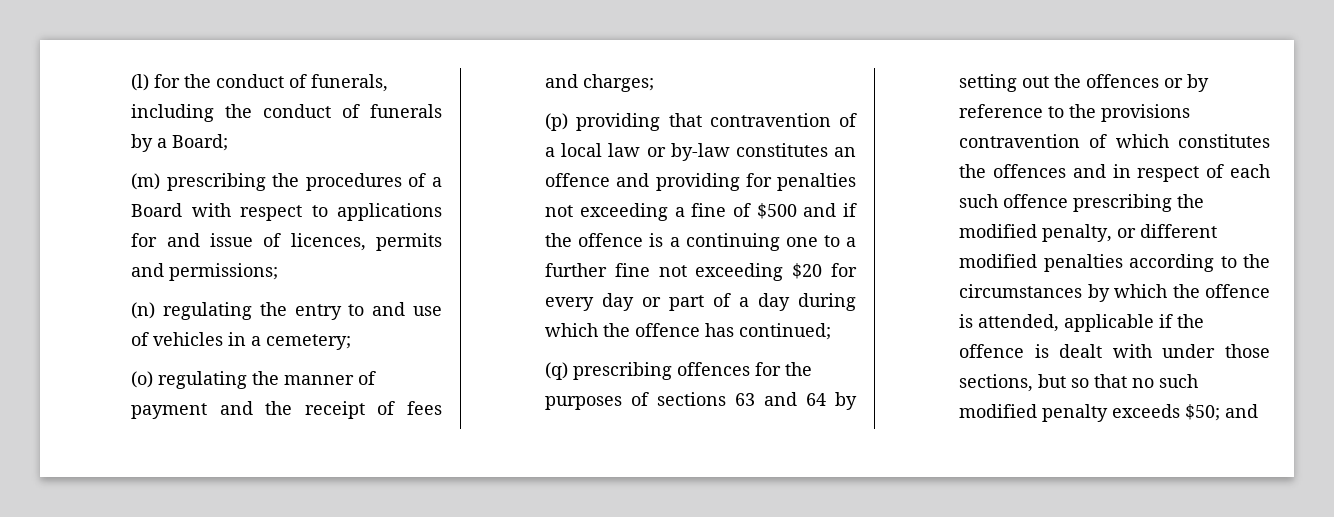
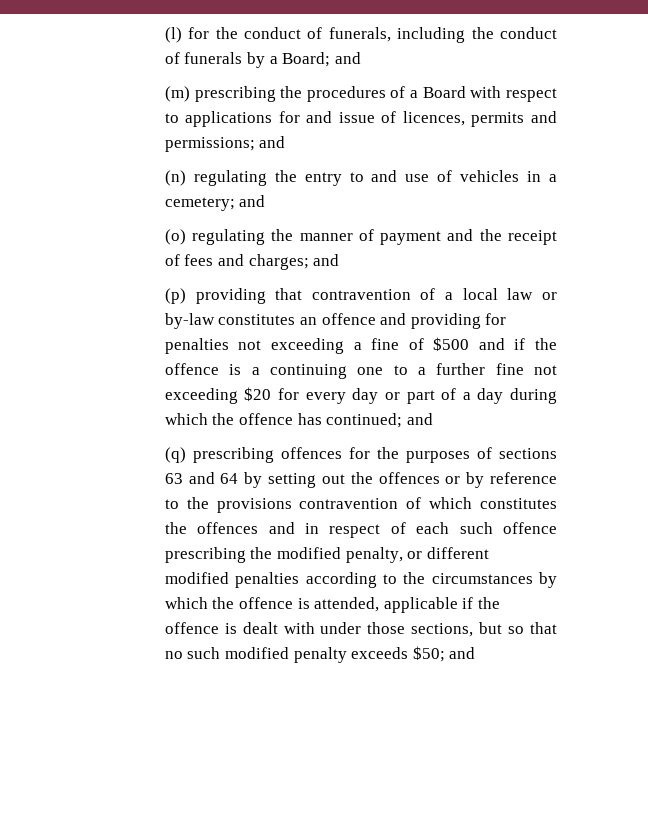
- (l) for the conduct of funerals, including the conduct of funerals by a Board;
+ (l) for the conduct of funerals, including the conduct of funerals by a Board; and
- (m) prescribing the procedures of a Board with respect to applications for and issue of licences, permits and permissions;
+ (m) prescribing the procedures of a Board with respect to applications for and issue of licences, permits and permissions; and
- (n) regulating the entry to and use of vehicles in a cemetery;
+ (n) regulating the entry to and use of vehicles in a cemetery; and
- (o) regulating the manner of payment and the receipt of fees and charges;
+ (o) regulating the manner of payment and the receipt of fees and charges; and
- (p) providing that contravention of a local law or by-law constitutes an offence and providing for penalties not exceeding a fine of $500 and if the offence is a continuing one to a further fine not exceeding $20 for every day or part of a day during which the offence has continued;
+ (p) providing that contravention of a local law or by-law constitutes an offence and providing for penalties not exceeding a fine of $500 and if the offence is a continuing one to a further fine not exceeding $20 for every day or part of a day during which the offence has continued; and

